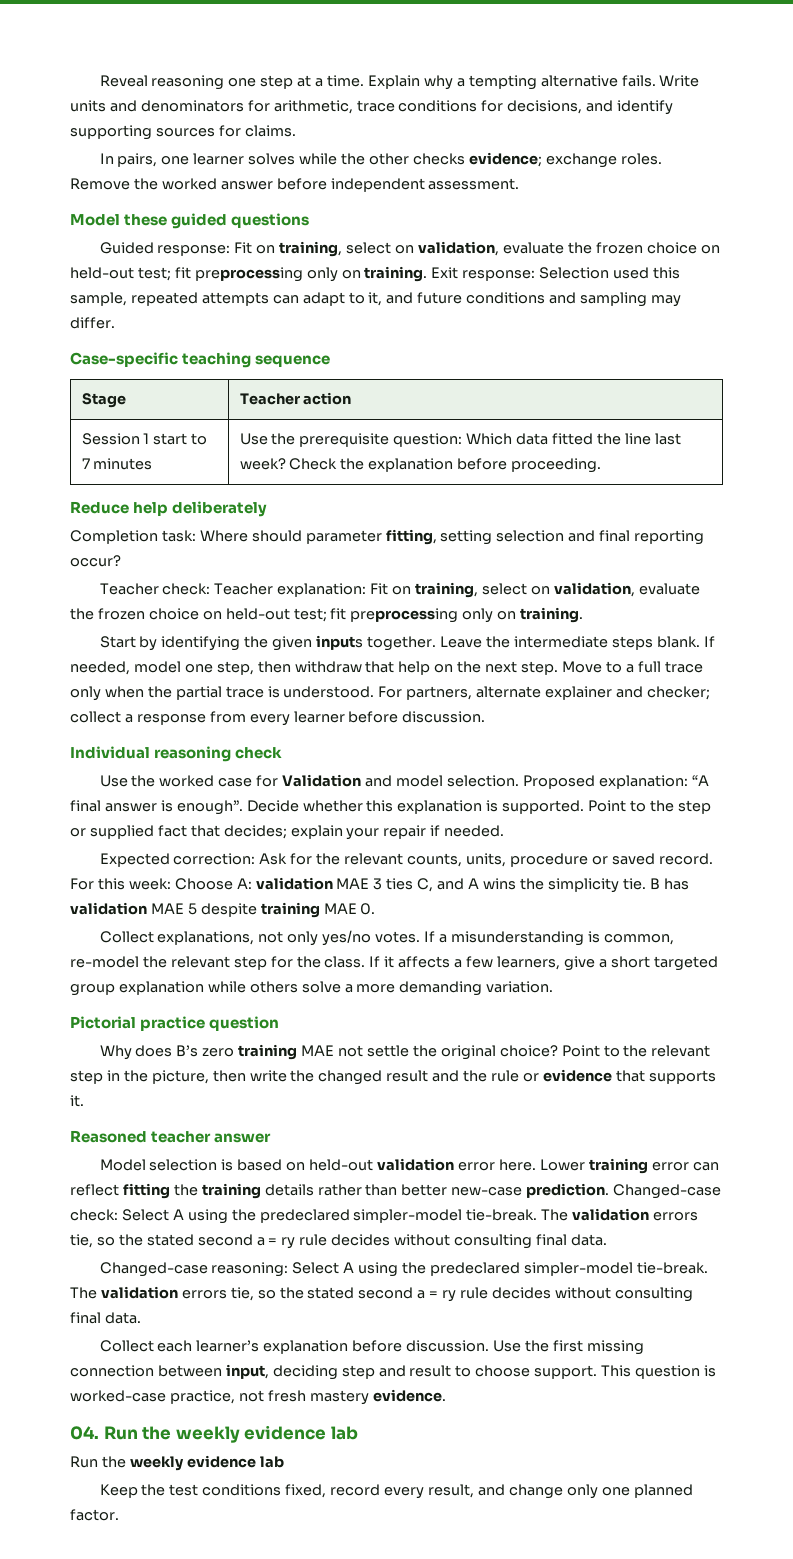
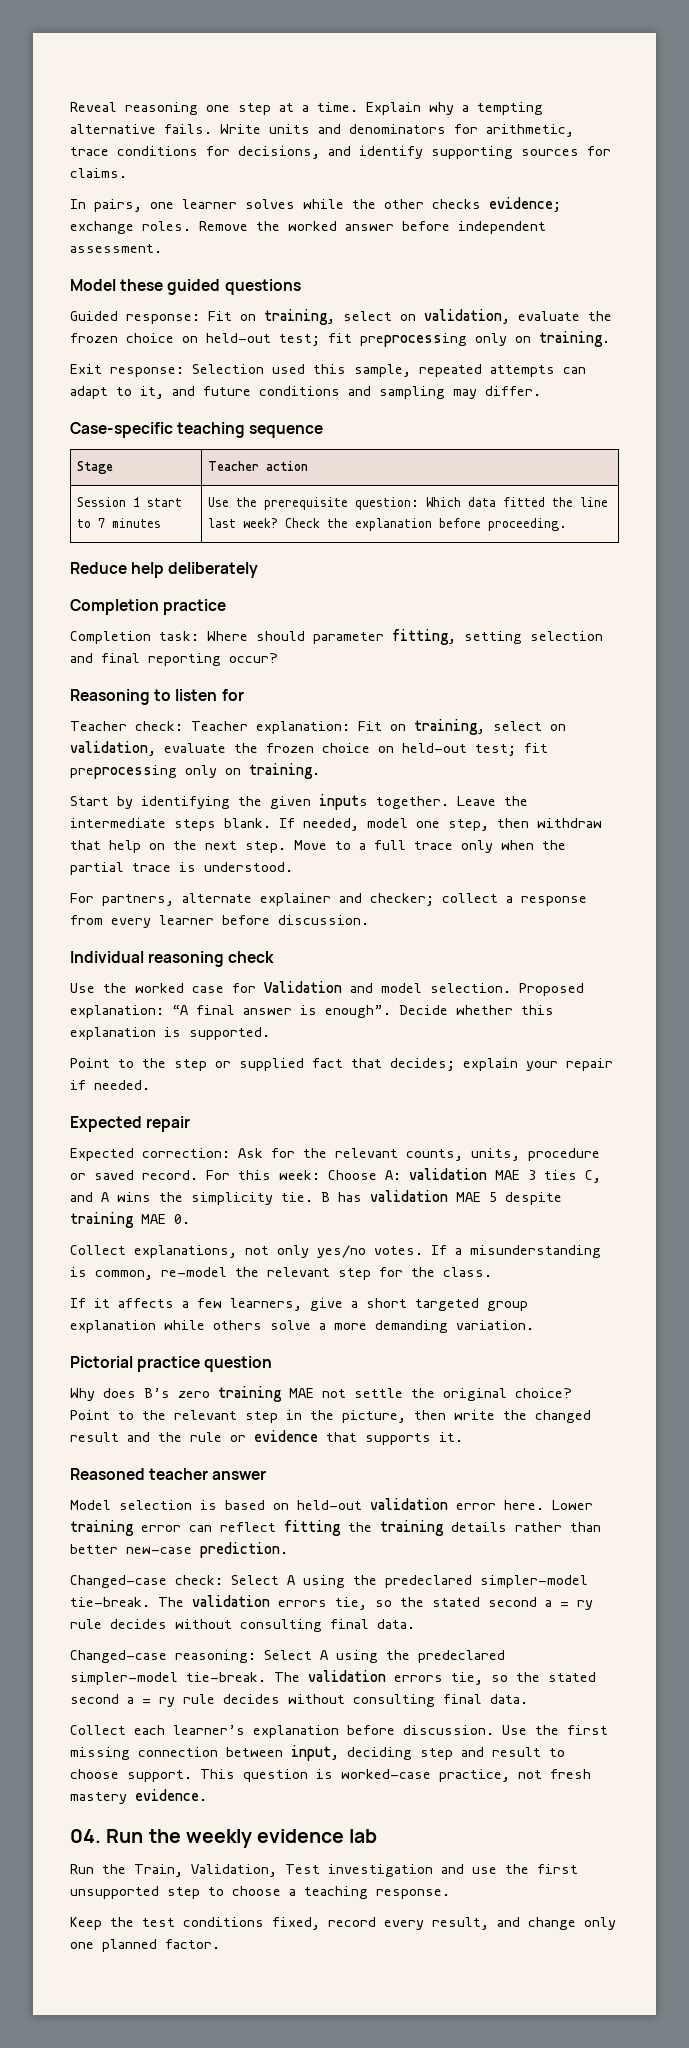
- Guided response: Fit on training, select on validation, evaluate the frozen choice on held-out test; fit preprocessing only on training. Exit response: Selection used this sample, repeated attempts can adapt to it, and future conditions and sampling may differ.
+ Guided response: Fit on training, select on validation, evaluate the frozen choice on held-out test; fit preprocessing only on training.
+ Exit response: Selection used this sample, repeated attempts can adapt to it, and future conditions and sampling may differ.
+ Completion practice
+ Reasoning to listen for
- Move to a full trace only when the partial trace is understood. For partners, alternate explainer and checker; collect a response from every learner before discussion.
+ Move to a full trace only when the partial trace is understood.
+ For partners, alternate explainer and checker; collect a response from every learner before discussion.
- Decide whether this explanation is supported. Point to the step or supplied fact that decides; explain your repair if needed.
+ Decide whether this explanation is supported.
+ Point to the step or supplied fact that decides; explain your repair if needed.
+ Expected repair
- If a misunderstanding is common, re-model the relevant step for the class. If it affects a few learners, give a short targeted group explanation while others solve a more demanding variation.
+ If a misunderstanding is common, re-model the relevant step for the class.
+ If it affects a few learners, give a short targeted group explanation while others solve a more demanding variation.
- Lower training error can reflect fitting the training details rather than better new-case prediction. Changed-case check: Select A using the predeclared simpler-model tie-break.
+ Lower training error can reflect fitting the training details rather than better new-case prediction.
+ Changed-case check: Select A using the predeclared simpler-model tie-break.
  04. Run the weekly evidence lab
- Run the weekly evidence lab
+ Run the Train, Validation, Test investigation and use the first unsupported step to choose a teaching response.

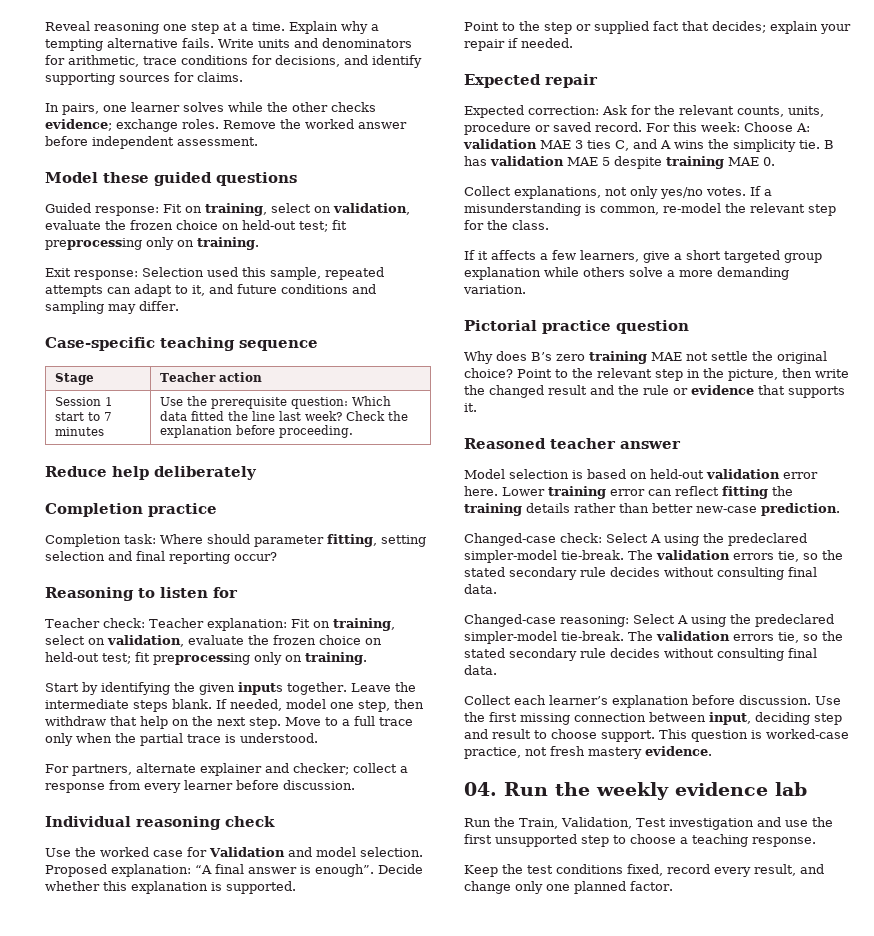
- Changed-case check: Select A using the predeclared simpler-model tie-break. The validation errors tie, so the stated second a = ry rule decides without consulting final data.
+ Changed-case check: Select A using the predeclared simpler-model tie-break. The validation errors tie, so the stated secondary rule decides without consulting final data.
- Changed-case reasoning: Select A using the predeclared simpler-model tie-break. The validation errors tie, so the stated second a = ry rule decides without consulting final data.
+ Changed-case reasoning: Select A using the predeclared simpler-model tie-break. The validation errors tie, so the stated secondary rule decides without consulting final data.

